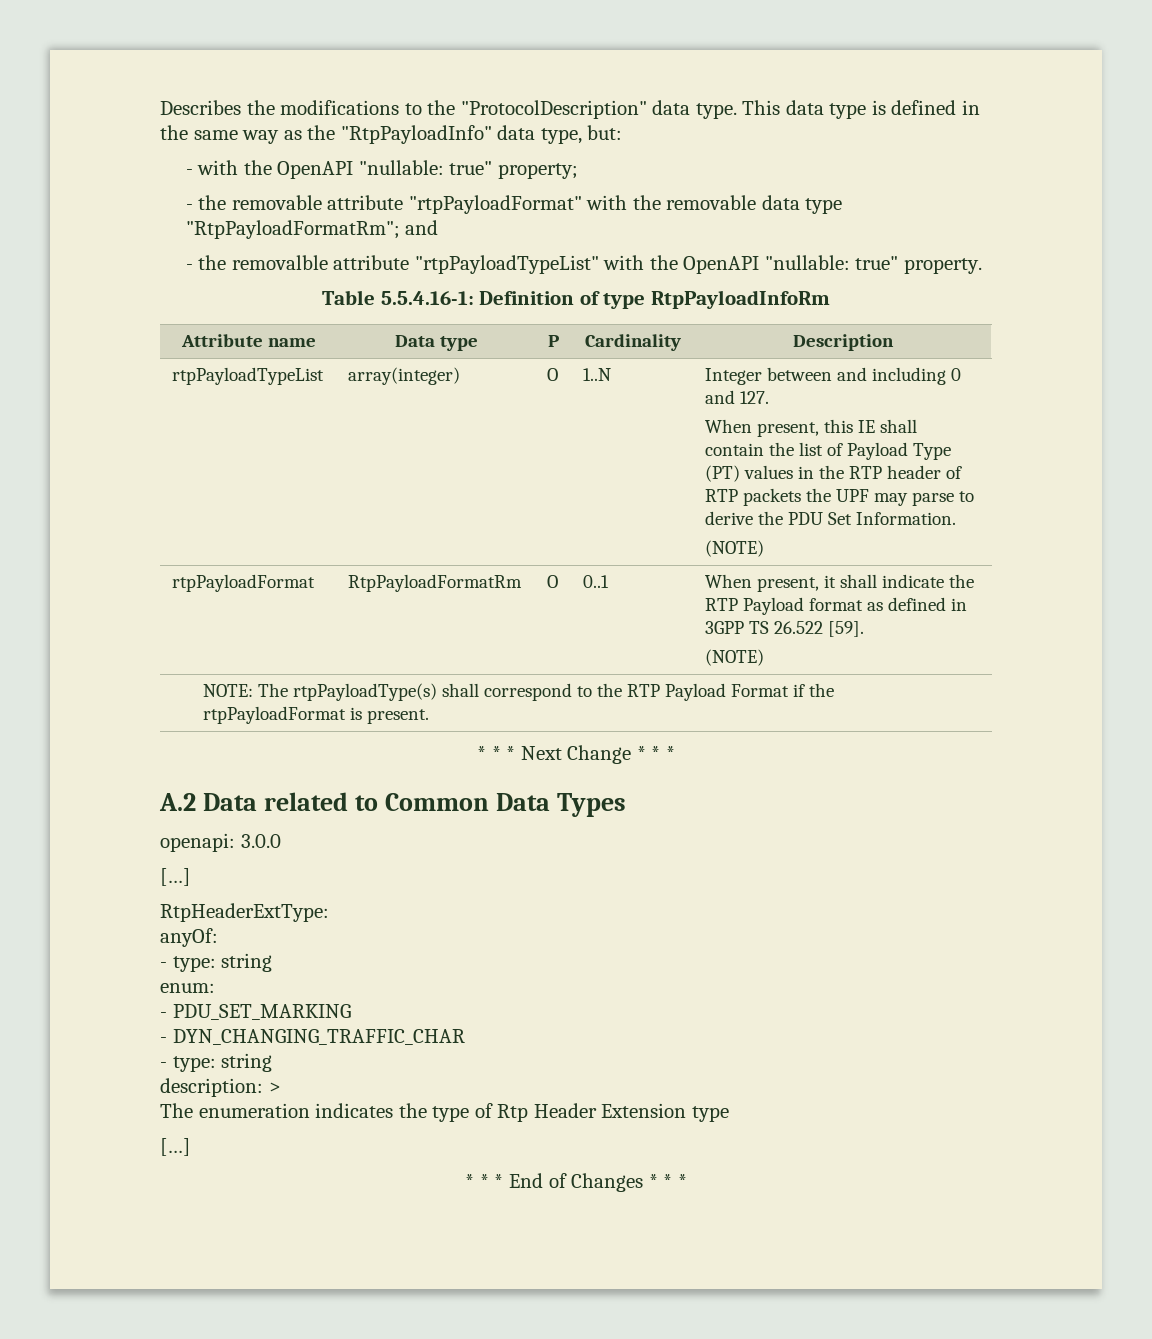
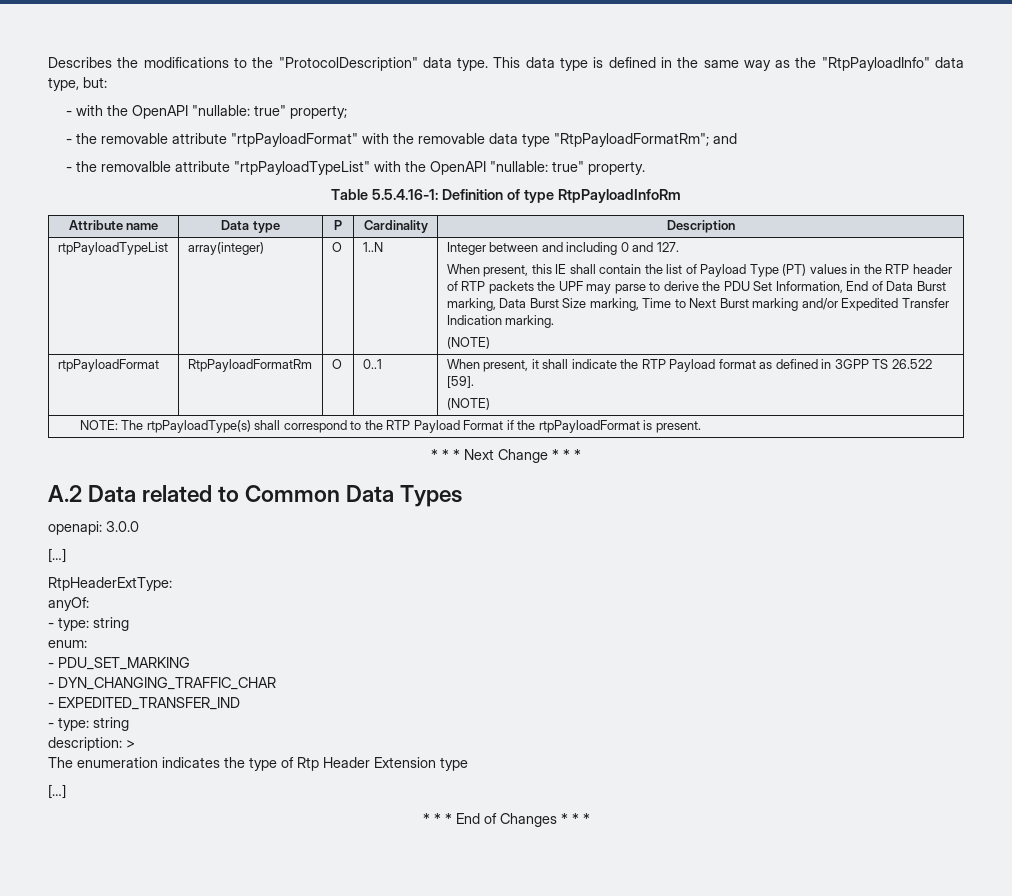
- When present, this IE shall contain the list of Payload Type (PT) values in the RTP header of RTP packets the UPF may parse to derive the PDU Set Information.
+ When present, this IE shall contain the list of Payload Type (PT) values in the RTP header of RTP packets the UPF may parse to derive the PDU Set Information, End of Data Burst marking, Data Burst Size marking, Time to Next Burst marking and/or Expedited Transfer Indication marking.
+ - EXPEDITED_TRANSFER_IND

